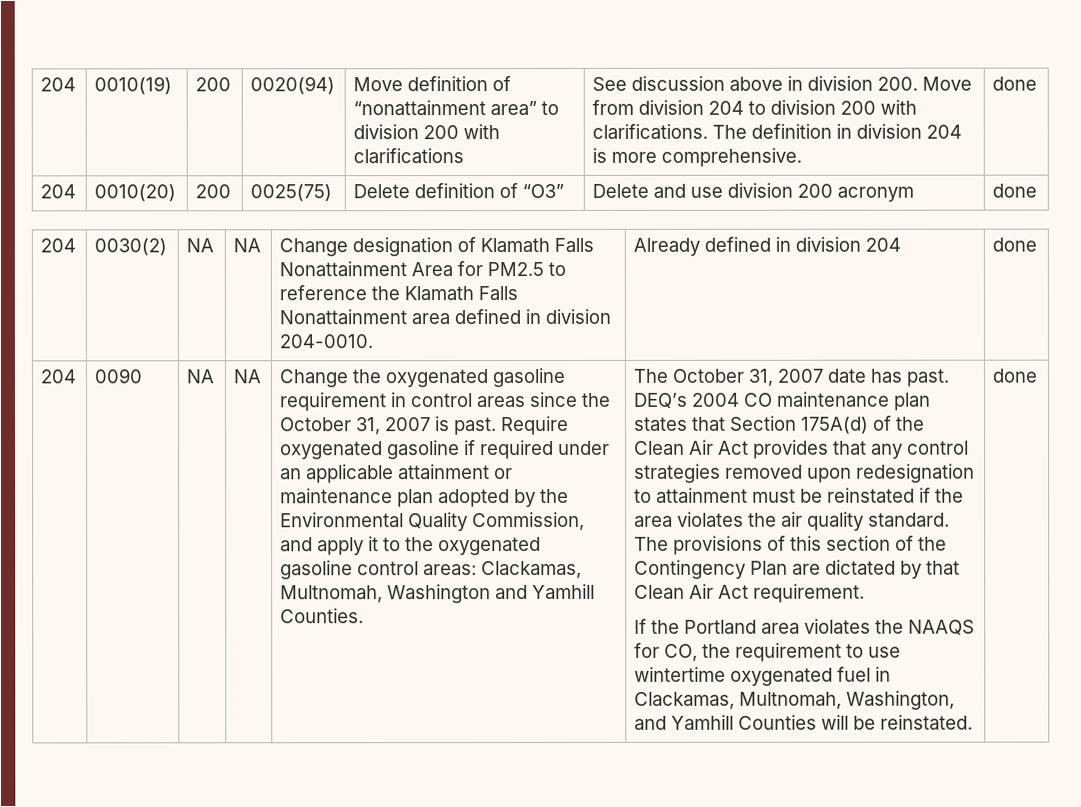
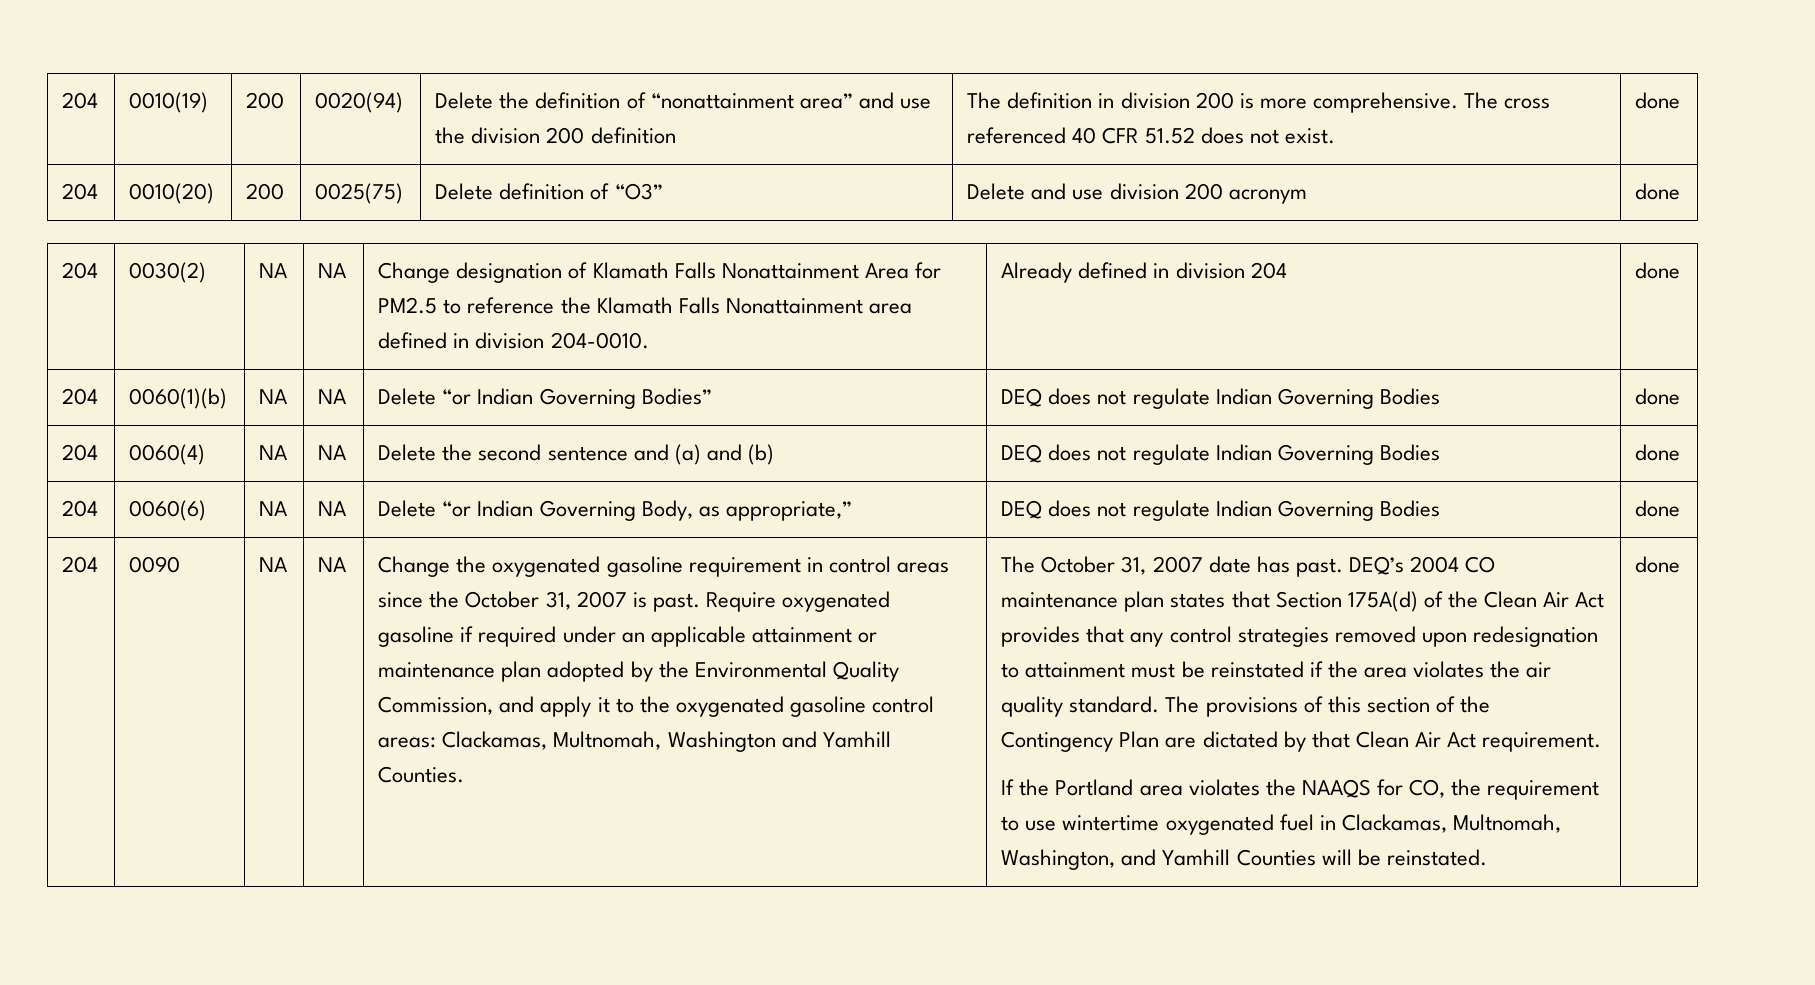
- 204 | 0010(19) | 200 | 0020(94) | Move definition of “nonattainment area” to division 200 with clarifications | See discussion above in division 200. Move from division 204 to division 200 with clarifications. The definition in division 204 is more comprehensive. | done
+ 204 | 0010(19) | 200 | 0020(94) | Delete the definition of “nonattainment area” and use the division 200 definition | The definition in division 200 is more comprehensive. The cross referenced 40 CFR 51.52 does not exist. | done
+ 204 | 0060(1)(b) | NA | NA | Delete “or Indian Governing Bodies” | DEQ does not regulate Indian Governing Bodies | done
+ 204 | 0060(4) | NA | NA | Delete the second sentence and (a) and (b) | DEQ does not regulate Indian Governing Bodies | done
+ 204 | 0060(6) | NA | NA | Delete “or Indian Governing Body, as appropriate,” | DEQ does not regulate Indian Governing Bodies | done

